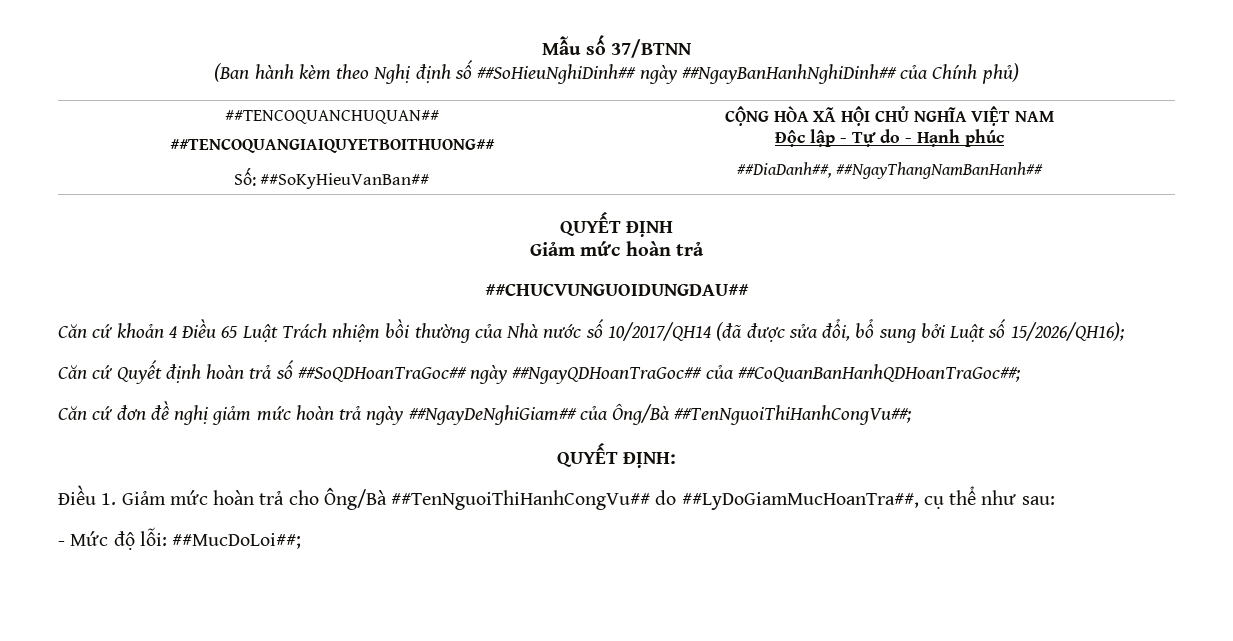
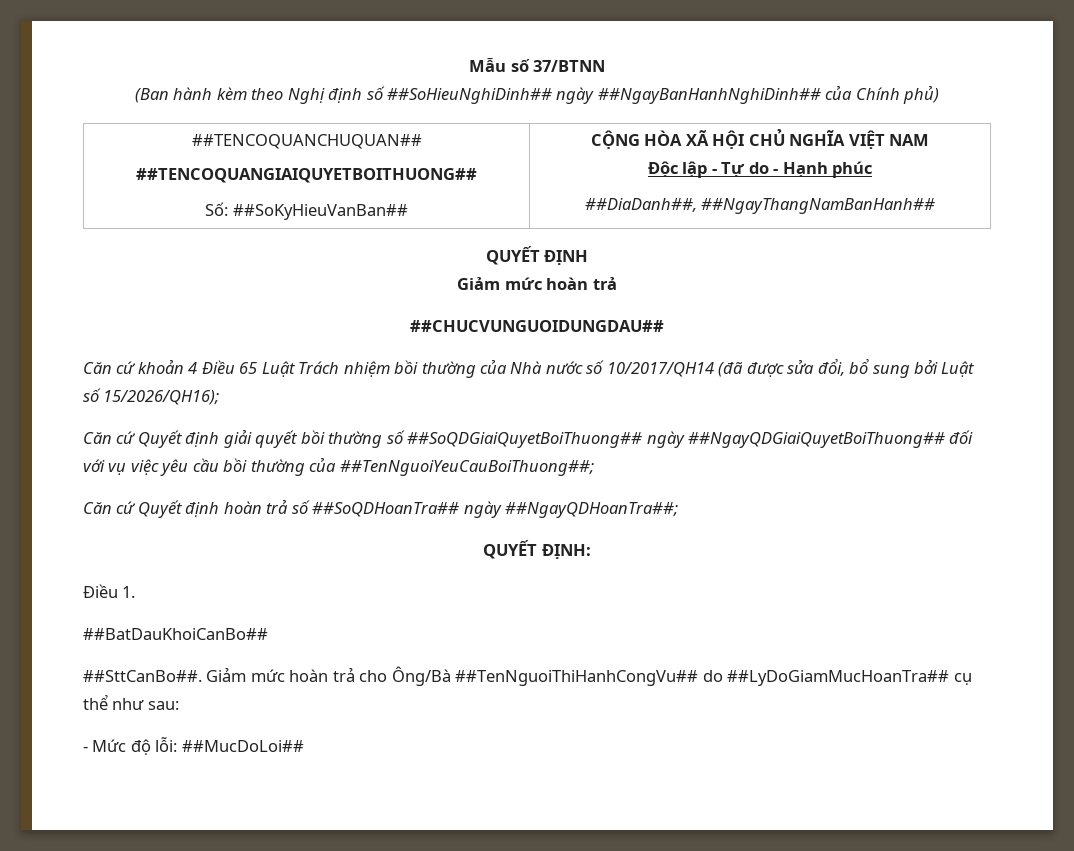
+ Căn cứ Quyết định giải quyết bồi thường số ##SoQDGiaiQuyetBoiThuong## ngày ##NgayQDGiaiQuyetBoiThuong## đối với vụ việc yêu cầu bồi thường của ##TenNguoiYeuCauBoiThuong##;
- Căn cứ Quyết định hoàn trả số ##SoQDHoanTraGoc## ngày ##NgayQDHoanTraGoc## của ##CoQuanBanHanhQDHoanTraGoc##;
- Căn cứ đơn đề nghị giảm mức hoàn trả ngày ##NgayDeNghiGiam## của Ông/Bà ##TenNguoiThiHanhCongVu##;
+ Căn cứ Quyết định hoàn trả số ##SoQDHoanTra## ngày ##NgayQDHoanTra##;
- Điều 1. Giảm mức hoàn trả cho Ông/Bà ##TenNguoiThiHanhCongVu## do ##LyDoGiamMucHoanTra##, cụ thể như sau:
+ Điều 1.
+ ##BatDauKhoiCanBo##
+ ##SttCanBo##. Giảm mức hoàn trả cho Ông/Bà ##TenNguoiThiHanhCongVu## do ##LyDoGiamMucHoanTra## cụ thể như sau:
- - Mức độ lỗi: ##MucDoLoi##;
+ - Mức độ lỗi: ##MucDoLoi##

